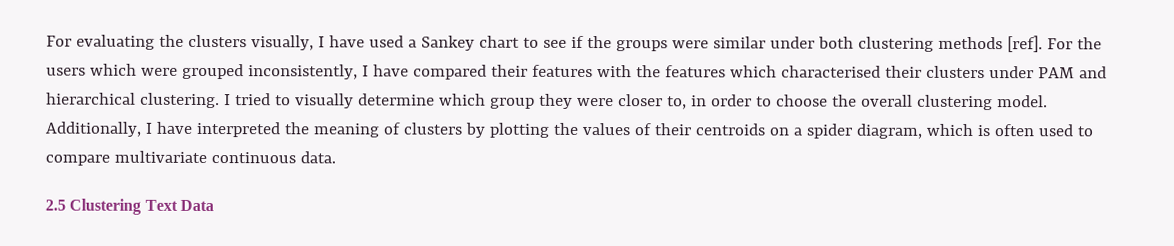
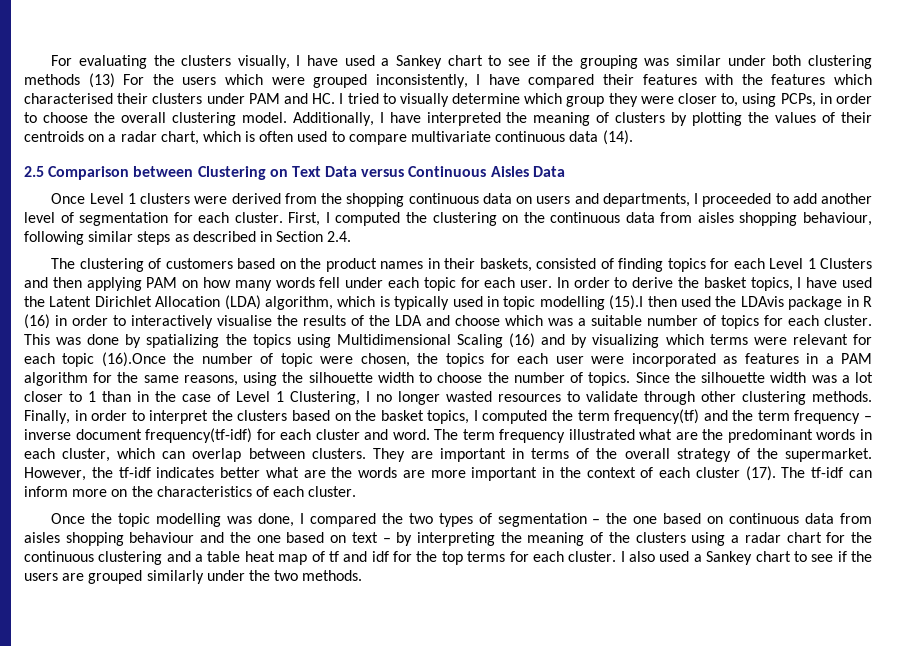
- For evaluating the clusters visually, I have used a Sankey chart to see if the groups were similar under both clustering methods [ref]. For the users which were grouped inconsistently, I have compared their features with the features which characterised their clusters under PAM and hierarchical clustering. I tried to visually determine which group they were closer to, in order to choose the overall clustering model.
+ For evaluating the clusters visually, I have used a Sankey chart to see if the grouping was similar under both clustering methods (13) For the users which were grouped inconsistently, I have compared their features with the features which characterised their clusters under PAM and HC. I tried to visually determine which group they were closer to, using PCPs, in order to choose the overall clustering model.
- Additionally, I have interpreted the meaning of clusters by plotting the values of their centroids on a spider diagram, which is often used to compare multivariate continuous data.
+ Additionally, I have interpreted the meaning of clusters by plotting the values of their centroids on a radar chart, which is often used to compare multivariate continuous data (14).
- 2.5 Clustering Text Data
+ 2.5 Comparison between Clustering on Text Data versus Continuous Aisles Data
+ Once Level 1 clusters were derived from the shopping continuous data on users and departments, I proceeded to add another level of segmentation for each cluster. First, I computed the clustering on the continuous data from aisles shopping behaviour, following similar steps as described in Section 2.4.
+ The clustering of customers based on the product names in their baskets, consisted of finding topics for each Level 1 Clusters and then applying PAM on how many words fell under each topic for each user. In order to derive the basket topics, I have used the Latent Dirichlet Allocation (LDA) algorithm, which is typically used in topic modelling (15).I then used the LDAvis package in R (16) in order to interactively visualise the results of the LDA and choose which was a suitable number of topics for each cluster. This was done by spatializing the topics using Multidimensional Scaling (16) and by visualizing which terms were relevant for each topic (16).Once the number of topic were chosen, the topics for each user were incorporated as features in a PAM algorithm for the same reasons, using the silhouette width to choose the number of topics. Since the silhouette width was a lot closer to 1 than in the case of Level 1 Clustering, I no longer wasted resources to validate through other clustering methods. Finally, in order to interpret the clusters based on the basket topics, I computed the term frequency(tf) and the term frequency – inverse document frequency(tf-idf) for each cluster and word. The term frequency illustrated what are the predominant words in each cluster, which can overlap between clusters. They are important in terms of the overall strategy of the supermarket. However, the tf-idf indicates better what are the words are more important in the context of each cluster (17). The tf-idf can inform more on the characteristics of each cluster.
+ Once the topic modelling was done, I compared the two types of segmentation – the one based on continuous data from aisles shopping behaviour and the one based on text – by interpreting the meaning of the clusters using a radar chart for the continuous clustering and a table heat map of tf and idf for the top terms for each cluster. I also used a Sankey chart to see if the users are grouped similarly under the two methods.

